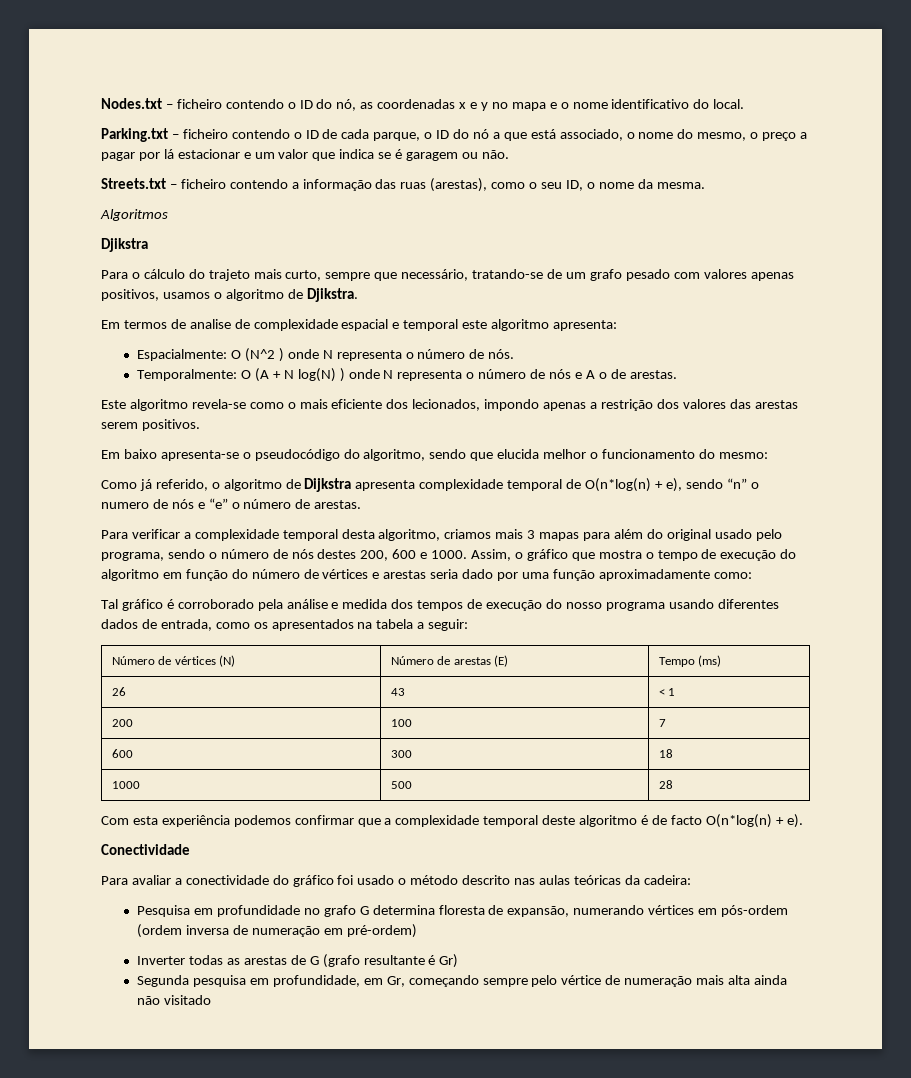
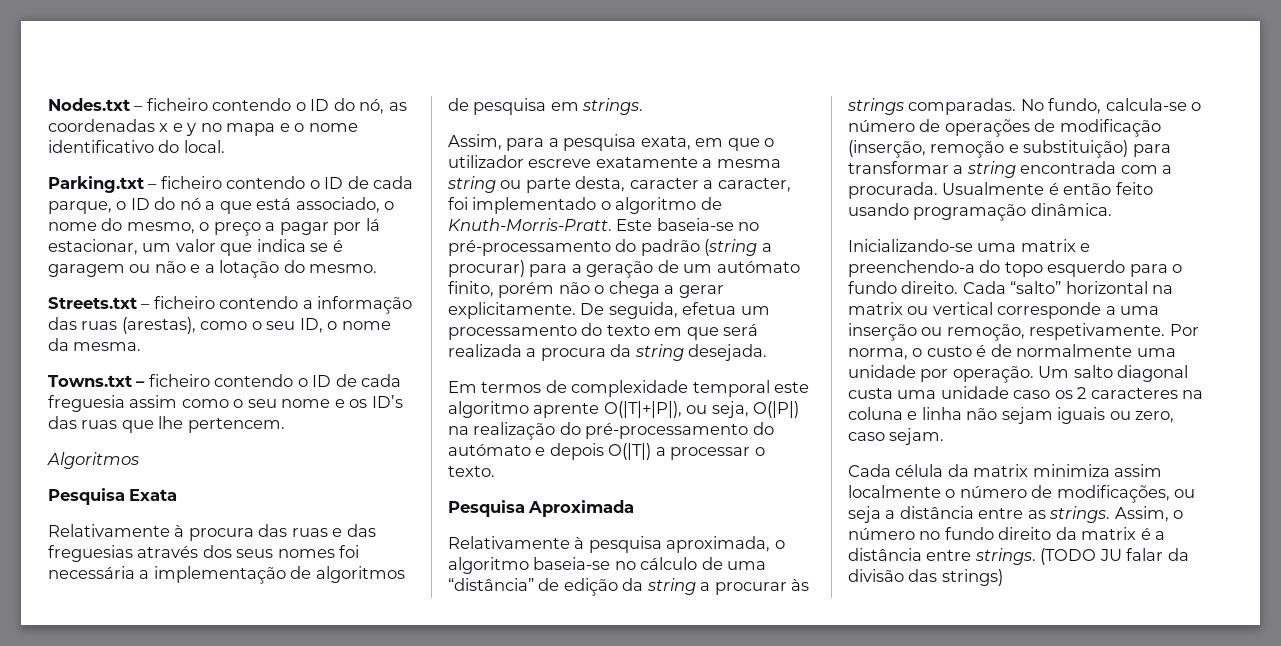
- Parking.txt – ficheiro contendo o ID de cada parque, o ID do nó a que está associado, o nome do mesmo, o preço a pagar por lá estacionar e um valor que indica se é garagem ou não.
+ Parking.txt – ficheiro contendo o ID de cada parque, o ID do nó a que está associado, o nome do mesmo, o preço a pagar por lá estacionar, um valor que indica se é garagem ou não e a lotação do mesmo.
+ Towns.txt – ficheiro contendo o ID de cada freguesia assim como o seu nome e os ID’s das ruas que lhe pertencem.
  Algoritmos
- Djikstra
- Para o cálculo do trajeto mais curto, sempre que necessário, tratando-se de um grafo pesado com valores apenas positivos, usamos o algoritmo de Djikstra.
- Em termos de analise de complexidade espacial e temporal este algoritmo apresenta:
- Espacialmente: O (N^2 ) onde N representa o número de nós.
- Temporalmente: O (A + N log(N) ) onde N representa o número de nós e A o de arestas.
- Este algoritmo revela-se como o mais eficiente dos lecionados, impondo apenas a restrição dos valores das arestas serem positivos.
- Em baixo apresenta-se o pseudocódigo do algoritmo, sendo que elucida melhor o funcionamento do mesmo:
- Como já referido, o algoritmo de Dijkstra apresenta complexidade temporal de O(n*log(n) + e), sendo “n” o numero de nós e “e” o número de arestas.
- Para verificar a complexidade temporal desta algoritmo, criamos mais 3 mapas para além do original usado pelo programa, sendo o número de nós destes 200, 600 e 1000. Assim, o gráfico que mostra o tempo de execução do algoritmo em função do número de vértices e arestas seria dado por uma função aproximadamente como:
- Tal gráfico é corroborado pela análise e medida dos tempos de execução do nosso programa usando diferentes dados de entrada, como os apresentados na tabela a seguir:
- Número de vértices (N) | Número de arestas (E) | Tempo (ms)
- 26 | 43 | < 1
- 200 | 100 | 7
- 600 | 300 | 18
- 1000 | 500 | 28
- Com esta experiência podemos confirmar que a complexidade temporal deste algoritmo é de facto O(n*log(n) + e).
- Conectividade
- Para avaliar a conectividade do gráfico foi usado o método descrito nas aulas teóricas da cadeira:
- Pesquisa em profundidade no grafo G determina floresta de expansão, numerando vértices em pós-ordem (ordem inversa de numeração em pré-ordem)
- Inverter todas as arestas de G (grafo resultante é Gr)
- Segunda pesquisa em profundidade, em Gr, começando sempre pelo vértice de numeração mais alta ainda não visitado
+ Pesquisa Exata
+ Relativamente à procura das ruas e das freguesias através dos seus nomes foi necessária a implementação de algoritmos de pesquisa em strings.
+ Assim, para a pesquisa exata, em que o utilizador escreve exatamente a mesma string ou parte desta, caracter a caracter, foi implementado o algoritmo de Knuth-Morris-Pratt. Este baseia-se no pré-processamento do padrão (string a procurar) para a geração de um autómato finito, porém não o chega a gerar explicitamente. De seguida, efetua um processamento do texto em que será realizada a procura da string desejada.
+ Em termos de complexidade temporal este algoritmo aprente O(|T|+|P|), ou seja, O(|P|) na realização do pré-processamento do autómato e depois O(|T|) a processar o texto.
+ Pesquisa Aproximada
+ Relativamente à pesquisa aproximada, o algoritmo baseia-se no cálculo de uma “distância” de edição da string a procurar às strings comparadas. No fundo, calcula-se o número de operações de modificação (inserção, remoção e substituição) para transformar a string encontrada com a procurada. Usualmente é então feito usando programação dinâmica.
+ Inicializando-se uma matrix e preenchendo-a do topo esquerdo para o fundo direito. Cada “salto” horizontal na matrix ou vertical corresponde a uma inserção ou remoção, respetivamente. Por norma, o custo é de normalmente uma unidade por operação. Um salto diagonal custa uma unidade caso os 2 caracteres na coluna e linha não sejam iguais ou zero, caso sejam.
+ Cada célula da matrix minimiza assim localmente o número de modificações, ou seja a distância entre as strings. Assim, o número no fundo direito da matrix é a distância entre strings. (TODO JU falar da divisão das strings)

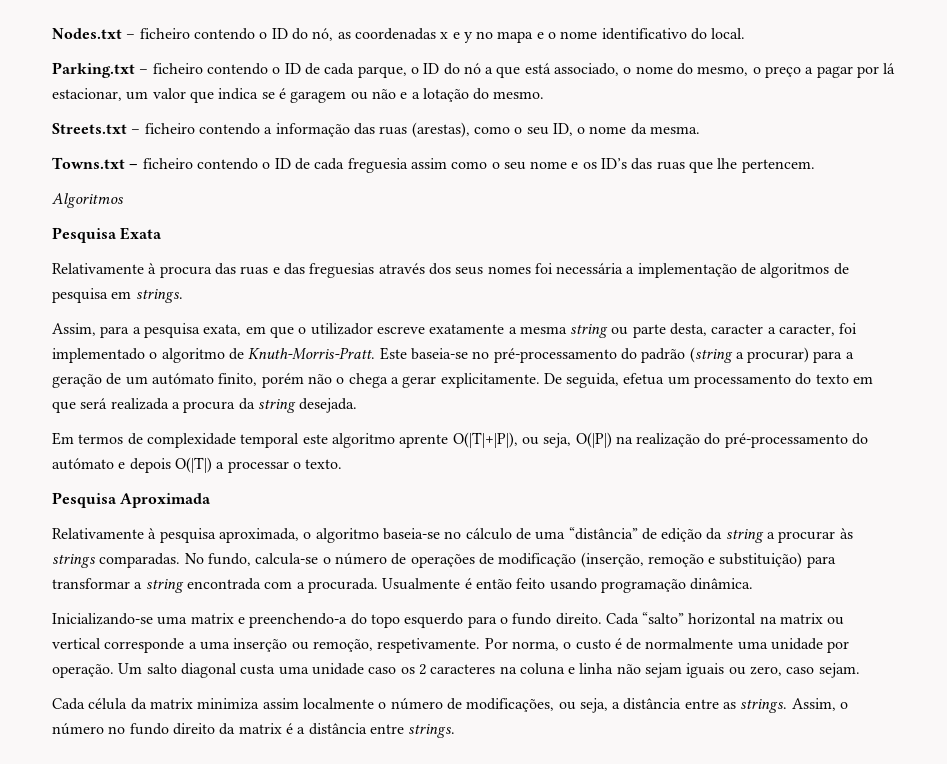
- Cada célula da matrix minimiza assim localmente o número de modificações, ou seja a distância entre as strings.
+ Cada célula da matrix minimiza assim localmente o número de modificações, ou seja, a distância entre as strings.
- (TODO JU falar da divisão das strings)

